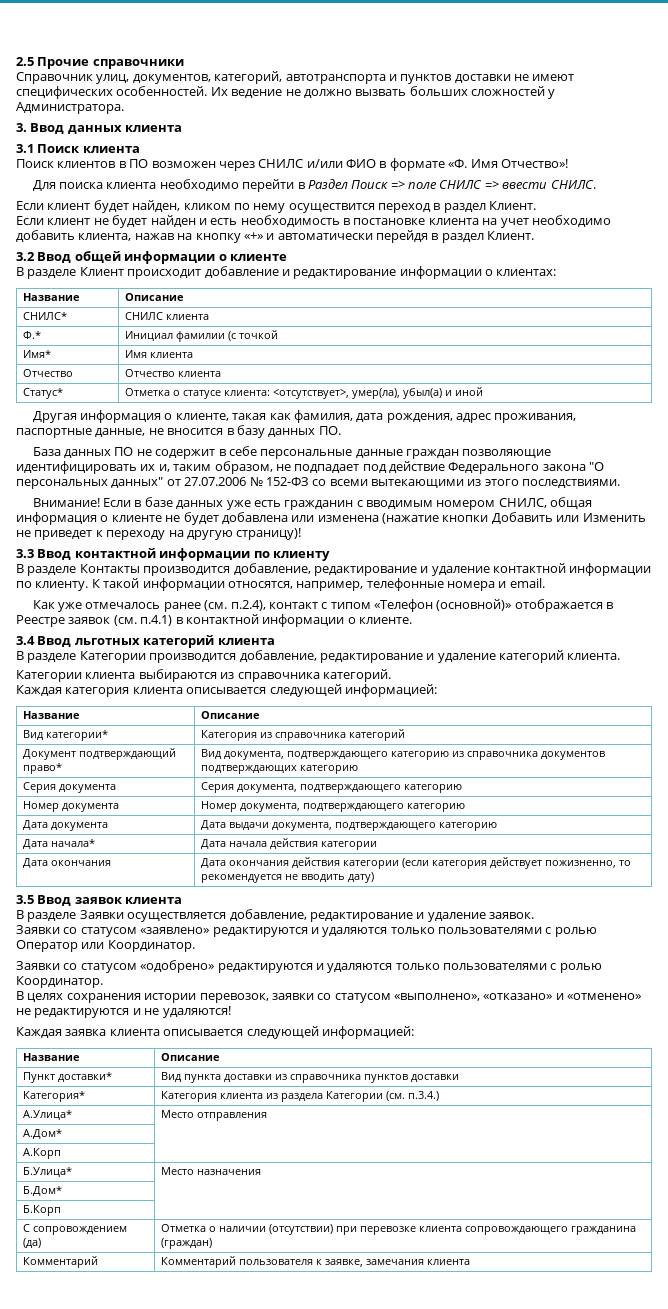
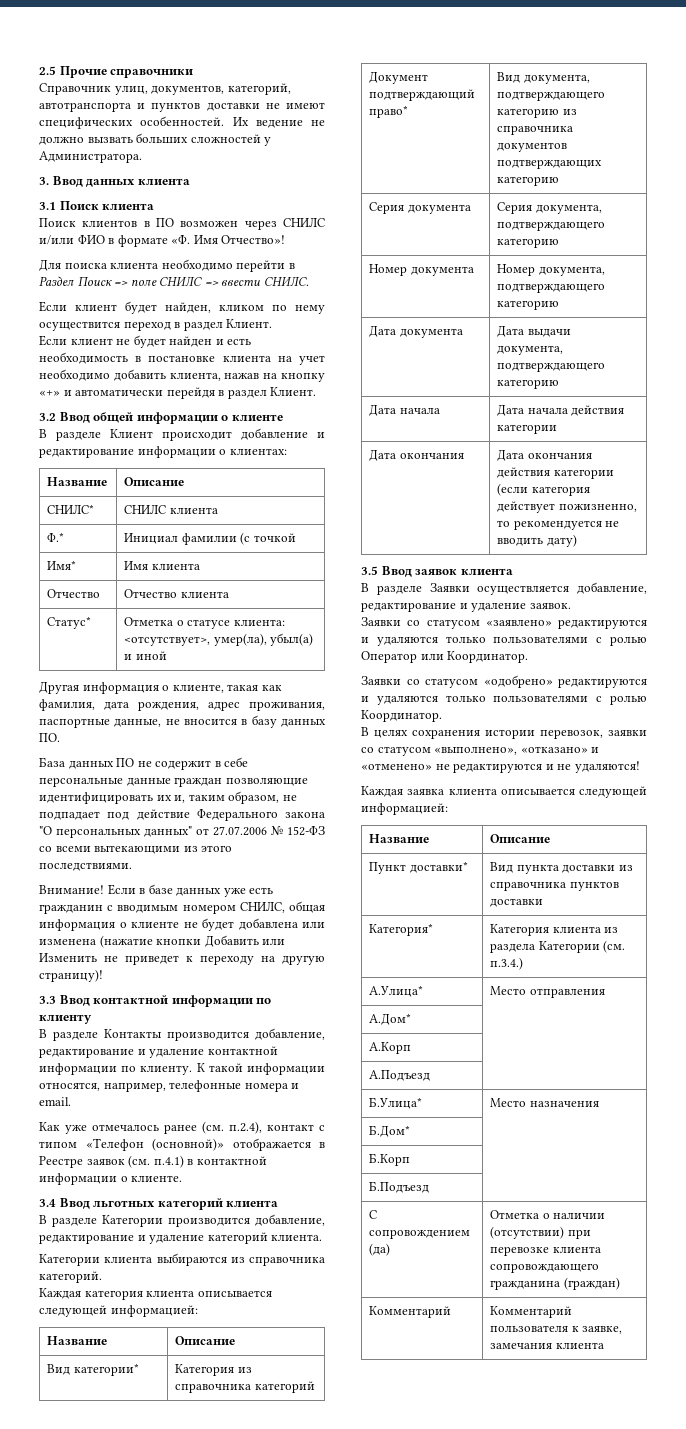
- Дата начала* | Дата начала действия категории
+ Дата начала | Дата начала действия категории
+ А.Подъезд |
+ Б.Подъезд |

